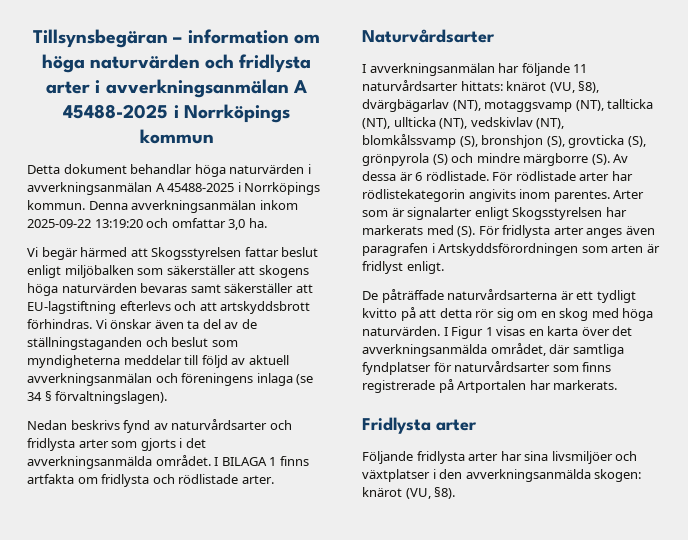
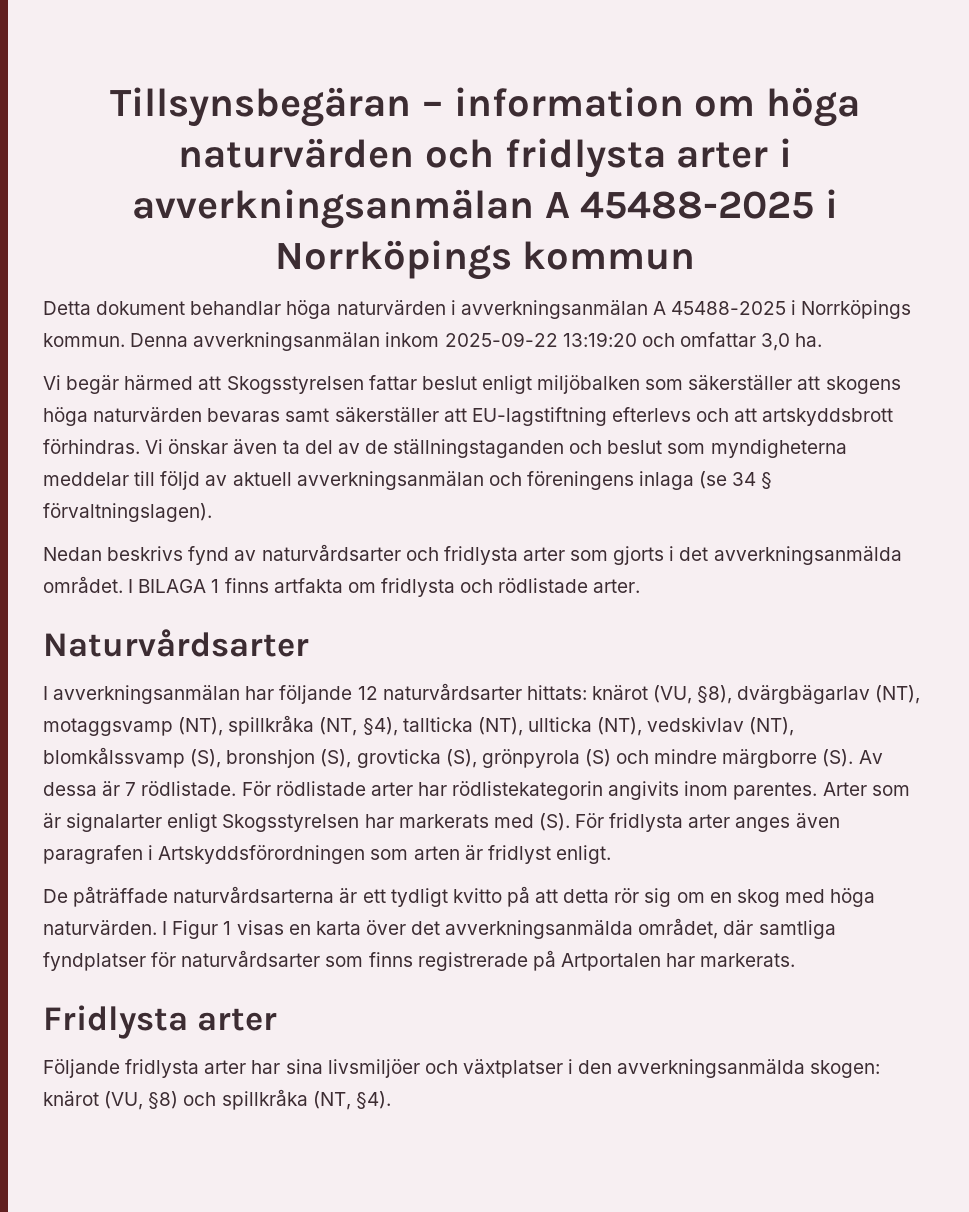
- I avverkningsanmälan har följande 11 naturvårdsarter hittats: knärot (VU, §8), dvärgbägarlav (NT), motaggsvamp (NT), tallticka (NT), ullticka (NT), vedskivlav (NT), blomkålssvamp (S), bronshjon (S), grovticka (S), grönpyrola (S) och mindre märgborre (S). Av dessa är 6 rödlistade.
+ I avverkningsanmälan har följande 12 naturvårdsarter hittats: knärot (VU, §8), dvärgbägarlav (NT), motaggsvamp (NT), spillkråka (NT, §4), tallticka (NT), ullticka (NT), vedskivlav (NT), blomkålssvamp (S), bronshjon (S), grovticka (S), grönpyrola (S) och mindre märgborre (S). Av dessa är 7 rödlistade.
- Följande fridlysta arter har sina livsmiljöer och växtplatser i den avverkningsanmälda skogen: knärot (VU, §8).
+ Följande fridlysta arter har sina livsmiljöer och växtplatser i den avverkningsanmälda skogen: knärot (VU, §8) och spillkråka (NT, §4).

